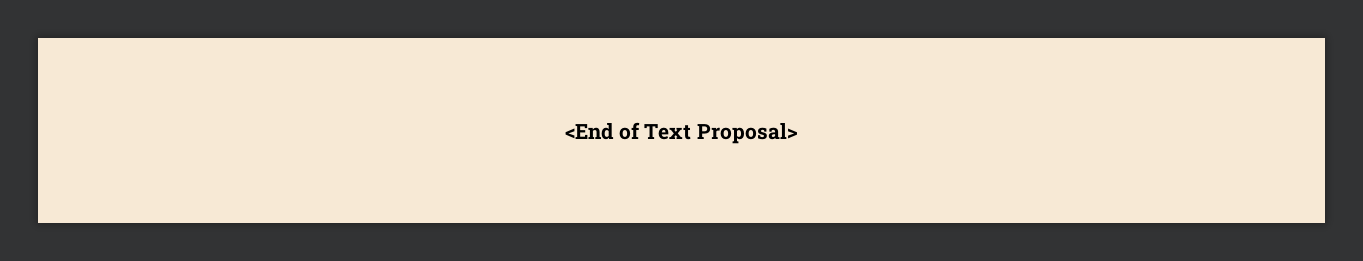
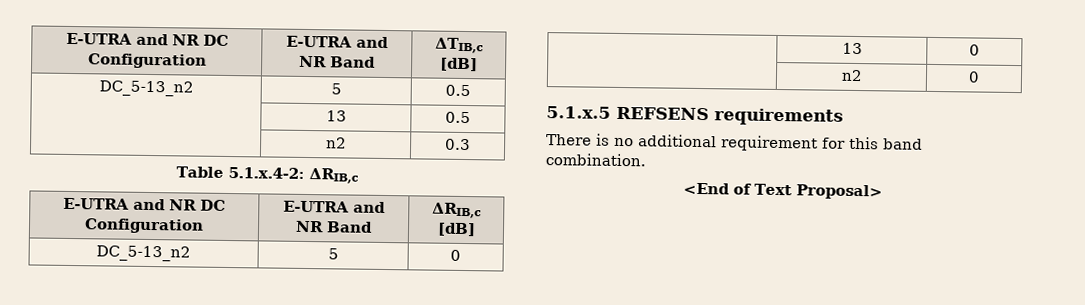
+ E-UTRA and NR DC Configuration | E-UTRA and NR Band | ΔTIB,c [dB]
+ DC_5-13_n2 | 5 | 0.5
+ | 13 | 0.5
+ | n2 | 0.3
+ Table 5.1.x.4-2: ΔRIB,c
+ E-UTRA and NR DC Configuration | E-UTRA and NR Band | ΔRIB,c [dB]
+ DC_5-13_n2 | 5 | 0
+ | 13 | 0
+ | n2 | 0
+ 5.1.x.5 REFSENS requirements
+ There is no additional requirement for this band combination.

